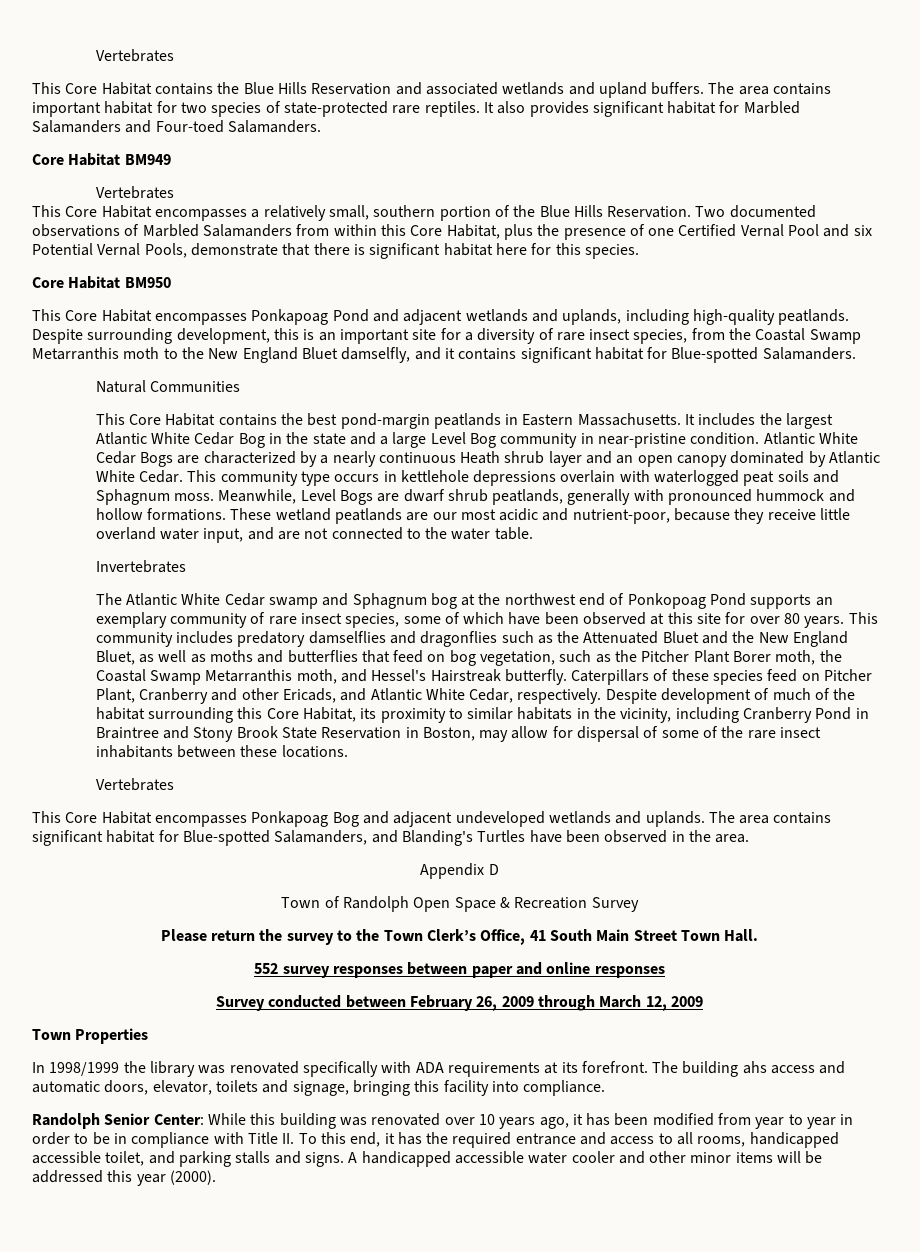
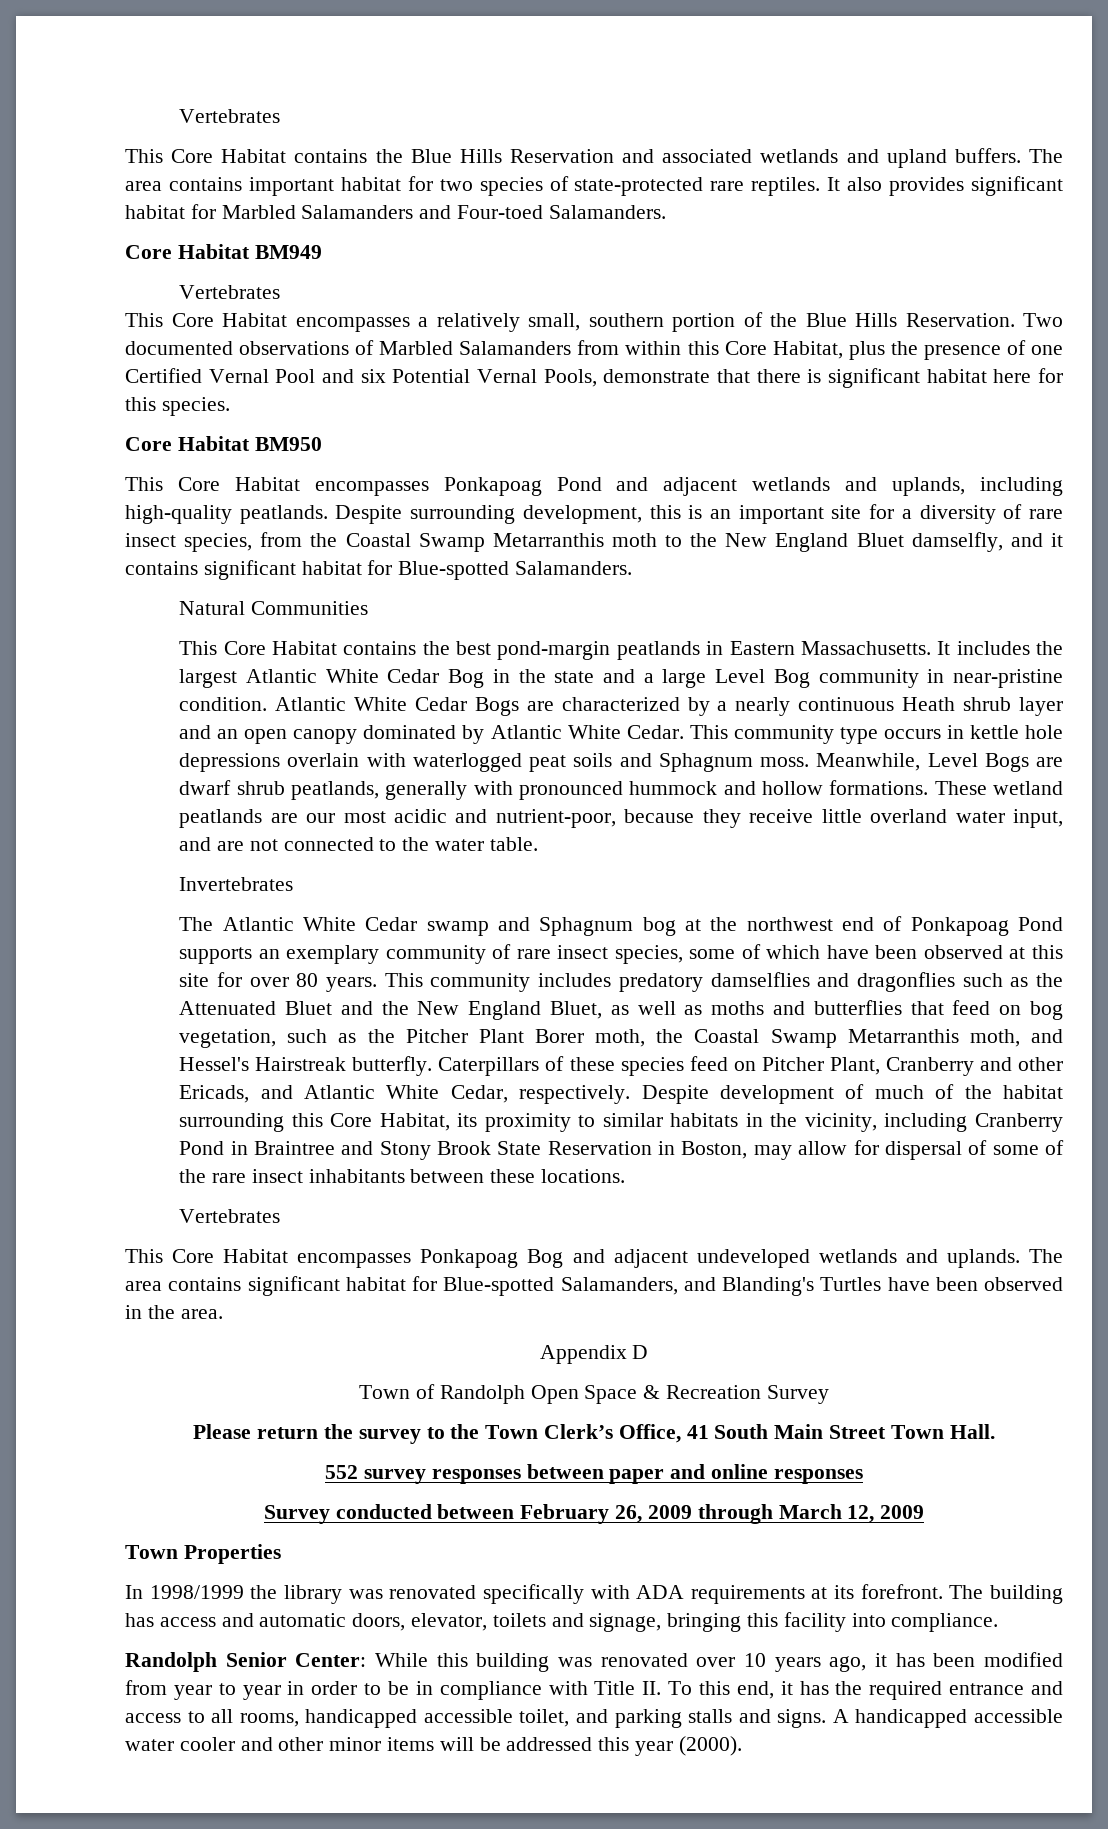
- This community type occurs in kettlehole depressions overlain with waterlogged peat soils and Sphagnum moss.
+ This community type occurs in kettle hole depressions overlain with waterlogged peat soils and Sphagnum moss.
- The Atlantic White Cedar swamp and Sphagnum bog at the northwest end of Ponkopoag Pond supports an exemplary community of rare insect species, some of which have been observed at this site for over 80 years.
+ The Atlantic White Cedar swamp and Sphagnum bog at the northwest end of Ponkapoag Pond supports an exemplary community of rare insect species, some of which have been observed at this site for over 80 years.
- The building ahs access and automatic doors, elevator, toilets and signage, bringing this facility into compliance.
+ The building has access and automatic doors, elevator, toilets and signage, bringing this facility into compliance.

